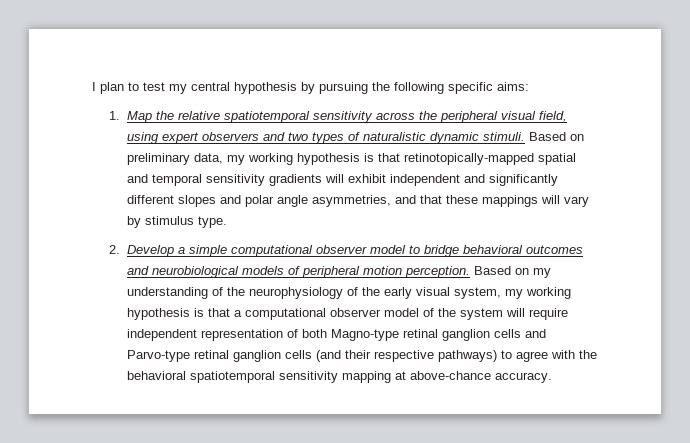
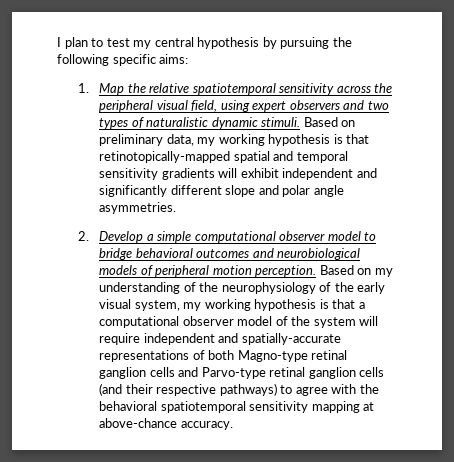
- Based on preliminary data, my working hypothesis is that retinotopically-mapped spatial and temporal sensitivity gradients will exhibit independent and significantly different slopes and polar angle asymmetries, and that these mappings will vary by stimulus type.
+ Based on preliminary data, my working hypothesis is that retinotopically-mapped spatial and temporal sensitivity gradients will exhibit independent and significantly different slope and polar angle asymmetries.
- Based on my understanding of the neurophysiology of the early visual system, my working hypothesis is that a computational observer model of the system will require independent representation of both Magno-type retinal ganglion cells and Parvo-type retinal ganglion cells (and their respective pathways) to agree with the behavioral spatiotemporal sensitivity mapping at above-chance accuracy.
+ Based on my understanding of the neurophysiology of the early visual system, my working hypothesis is that a computational observer model of the system will require independent and spatially-accurate representations of both Magno-type retinal ganglion cells and Parvo-type retinal ganglion cells (and their respective pathways) to agree with the behavioral spatiotemporal sensitivity mapping at above-chance accuracy.

